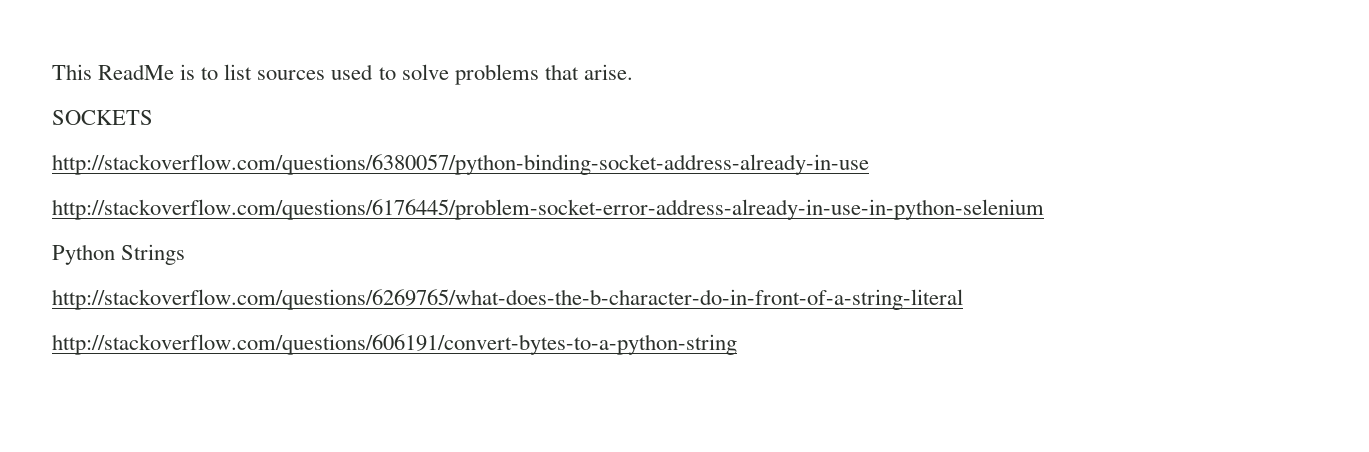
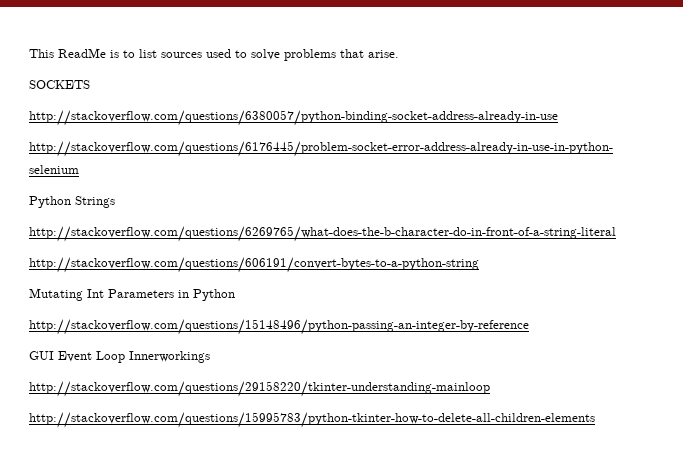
+ Mutating Int Parameters in Python
+ http://stackoverflow.com/questions/15148496/python-passing-an-integer-by-reference
+ GUI Event Loop Innerworkings
+ http://stackoverflow.com/questions/29158220/tkinter-understanding-mainloop
+ http://stackoverflow.com/questions/15995783/python-tkinter-how-to-delete-all-children-elements

